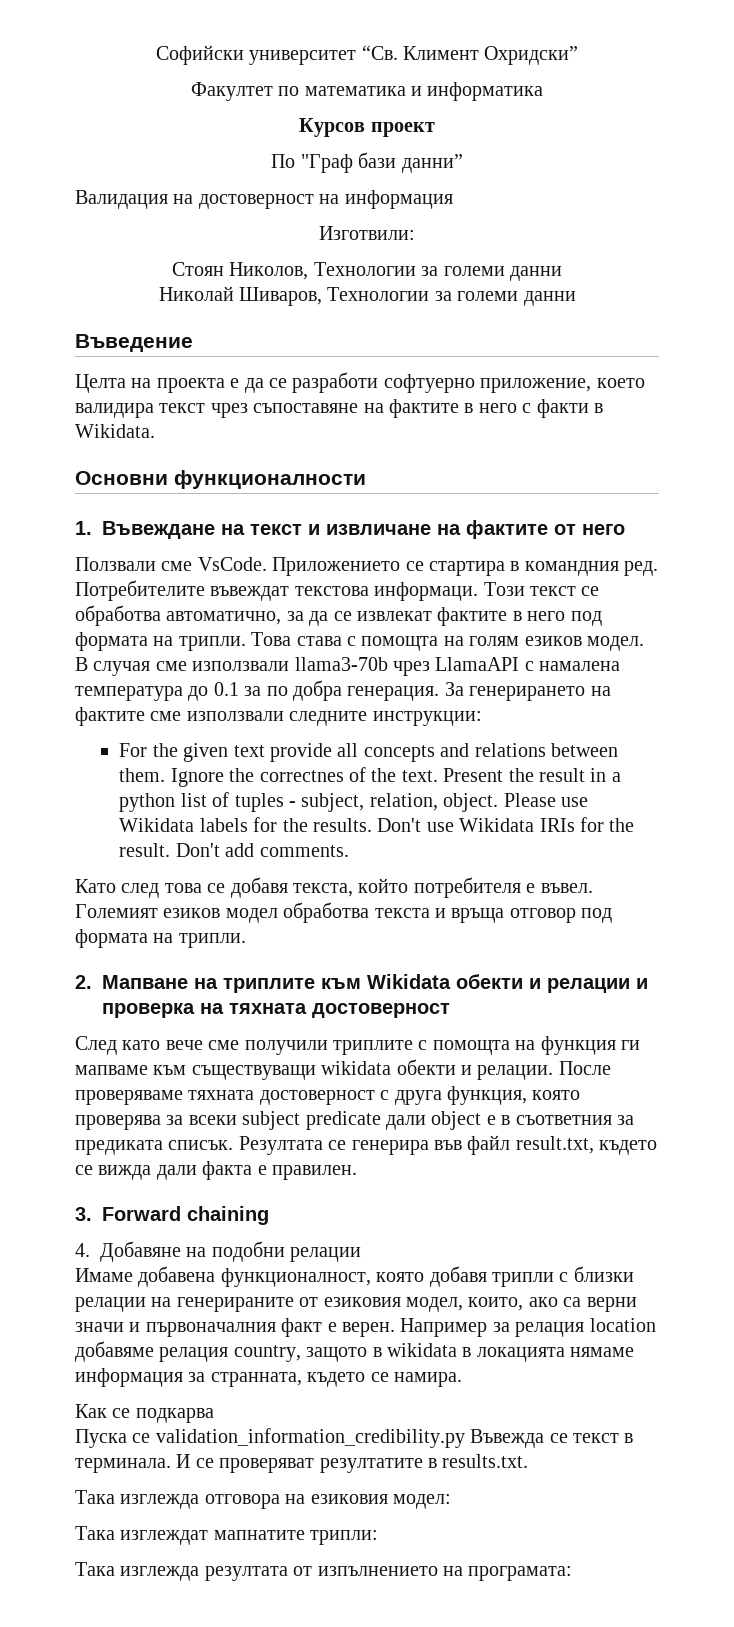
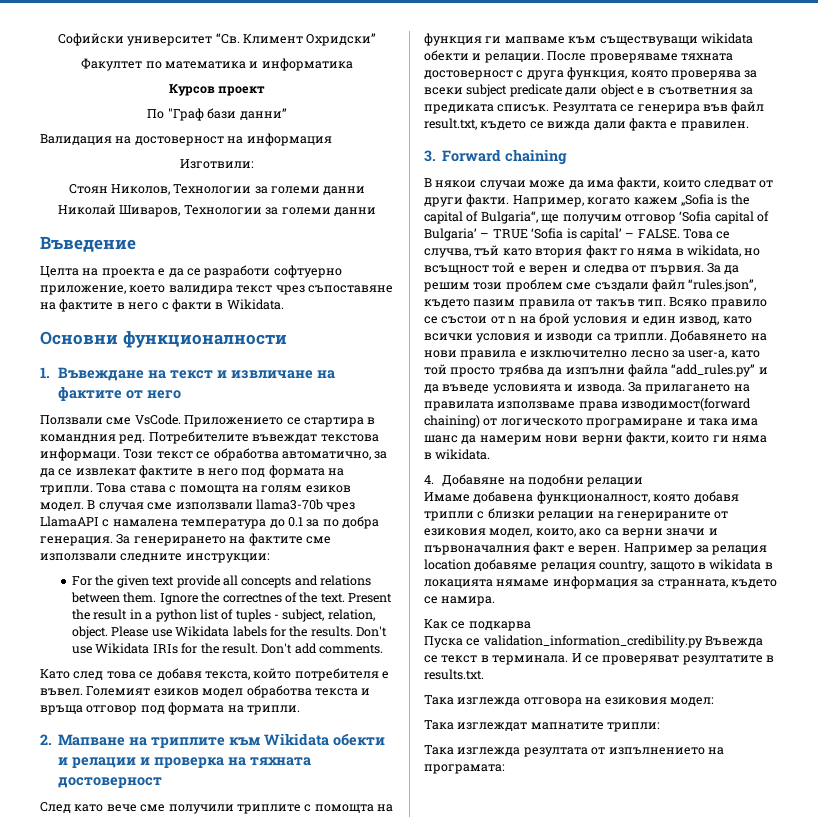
+ В някои случаи може да има факти, които следват от други факти. Например, когато кажем „Sofia is the capital of Bulgaria“, ще получим отговор ‘Sofia capital of Bulgaria’ – TRUE ‘Sofia is capital’ – FALSE. Това се случва, тъй като втория факт го няма в wikidata, но всъщност той е верен и следва от първия. За да решим този проблем сме създали файл “rules.json”, където пазим правила от такъв тип. Всяко правило се състои от n на брой условия и един извод, като всички условия и изводи са трипли. Добавянето на нови правила е изключително лесно за user-a, като той просто трябва да изпълни файла “add_rules.py” и да въведе условията и извода. За прилагането на правилата използваме права изводимост(forward chaining) от логическото програмиране и така има шанс да намерим нови верни факти, които ги няма в wikidata.

